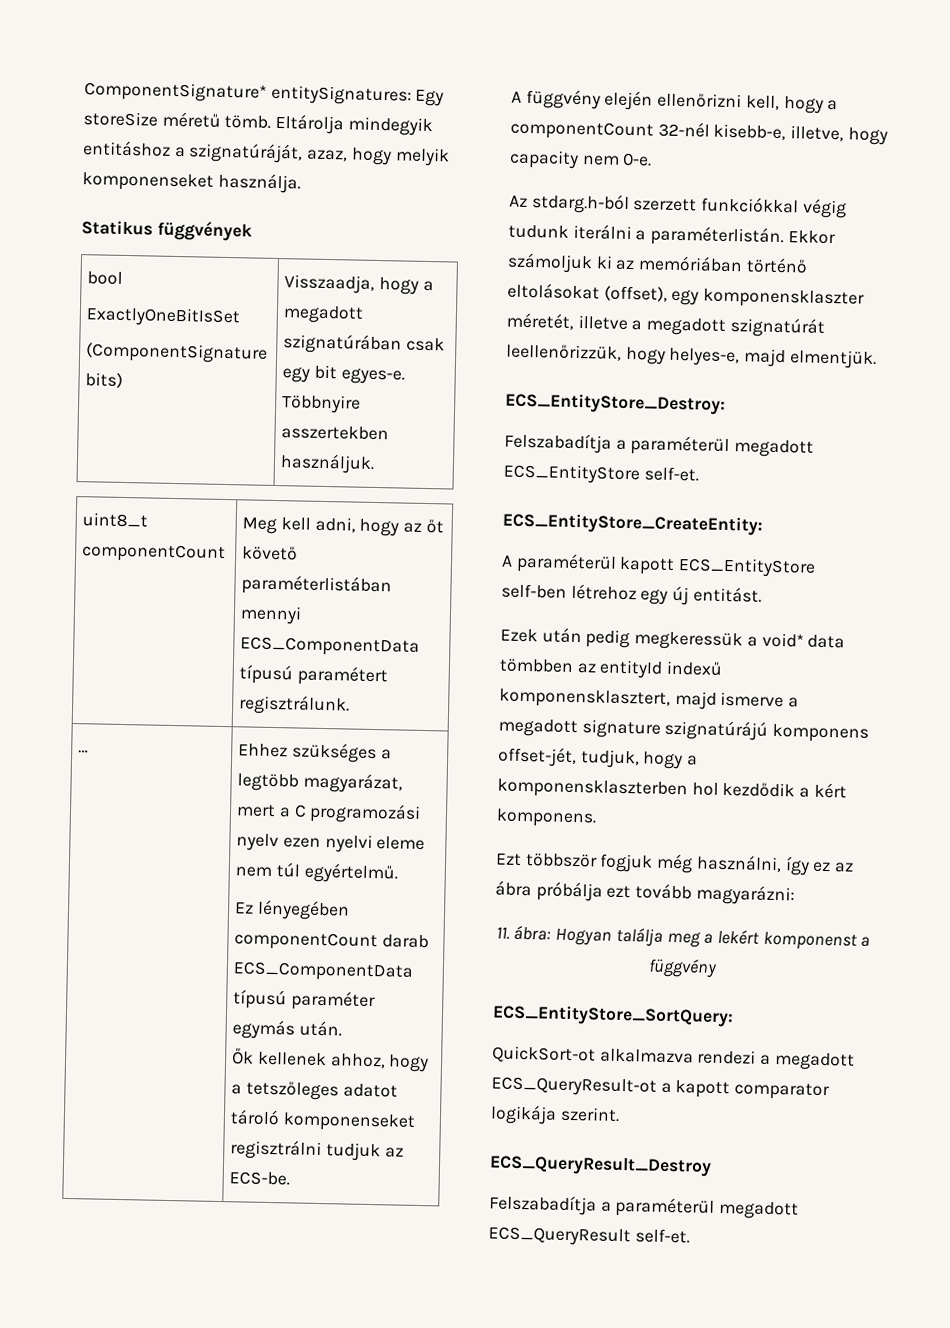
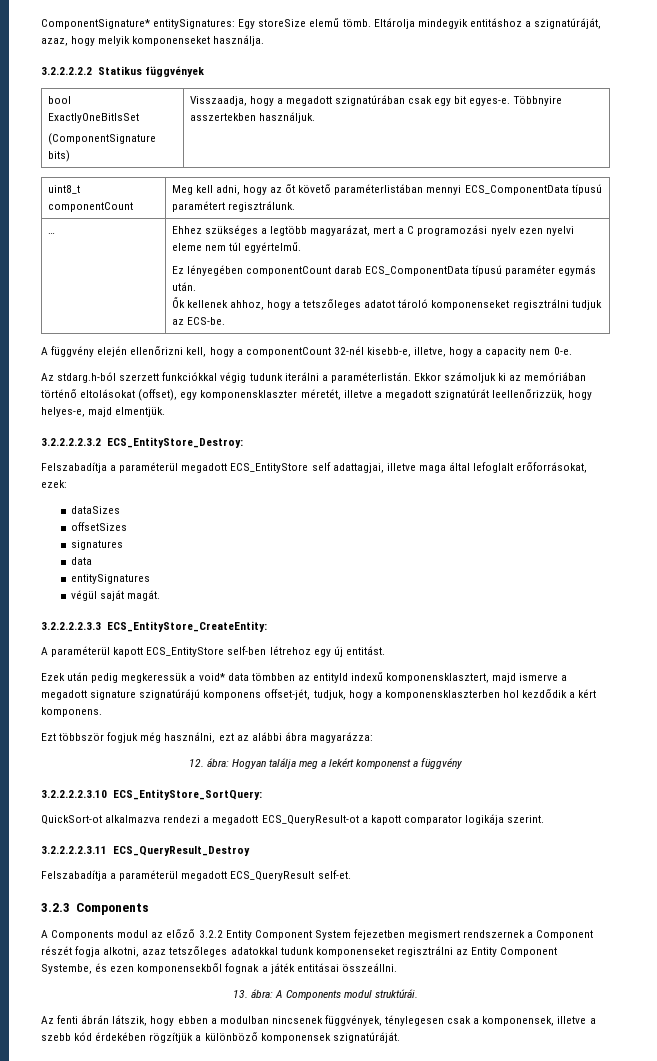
- ComponentSignature* entitySignatures: Egy storeSize méretű tömb.
+ ComponentSignature* entitySignatures: Egy storeSize elemű tömb.
- Statikus függvények
+ 3.2.2.2.2.2 Statikus függvények
- A függvény elején ellenőrizni kell, hogy a componentCount 32-nél kisebb-e, illetve, hogy capacity nem 0-e.
+ A függvény elején ellenőrizni kell, hogy a componentCount 32-nél kisebb-e, illetve, hogy a capacity nem 0-e.
- ECS_EntityStore_Destroy:
+ 3.2.2.2.2.3.2 ECS_EntityStore_Destroy:
- Felszabadítja a paraméterül megadott ECS_EntityStore self-et.
- ECS_EntityStore_CreateEntity:
+ Felszabadítja a paraméterül megadott ECS_EntityStore self adattagjai, illetve maga által lefoglalt erőforrásokat, ezek:
+ dataSizes
+ offsetSizes
+ signatures
+ data
+ entitySignatures
+ végül saját magát.
+ 3.2.2.2.2.3.3 ECS_EntityStore_CreateEntity:
- Ezt többször fogjuk még használni, így ez az ábra próbálja ezt tovább magyarázni:
- 11. ábra: Hogyan találja meg a lekért komponenst a függvény
+ Ezt többször fogjuk még használni, ezt az alábbi ábra magyarázza:
+ 12. ábra: Hogyan találja meg a lekért komponenst a függvény
- ECS_EntityStore_SortQuery:
+ 3.2.2.2.2.3.10 ECS_EntityStore_SortQuery:
- ECS_QueryResult_Destroy
+ 3.2.2.2.2.3.11 ECS_QueryResult_Destroy
+ 3.2.3 Components
+ A Components modul az előző 3.2.2 Entity Component System fejezetben megismert rendszernek a Component részét fogja alkotni, azaz tetszőleges adatokkal tudunk komponenseket regisztrálni az Entity Component Systembe, és ezen komponensekből fognak a játék entitásai összeállni.
+ 13. ábra: A Components modul struktúrái.
+ Az fenti ábrán látszik, hogy ebben a modulban nincsenek függvények, ténylegesen csak a komponensek, illetve a szebb kód érdekében rögzítjük a különböző komponensek szignatúráját.

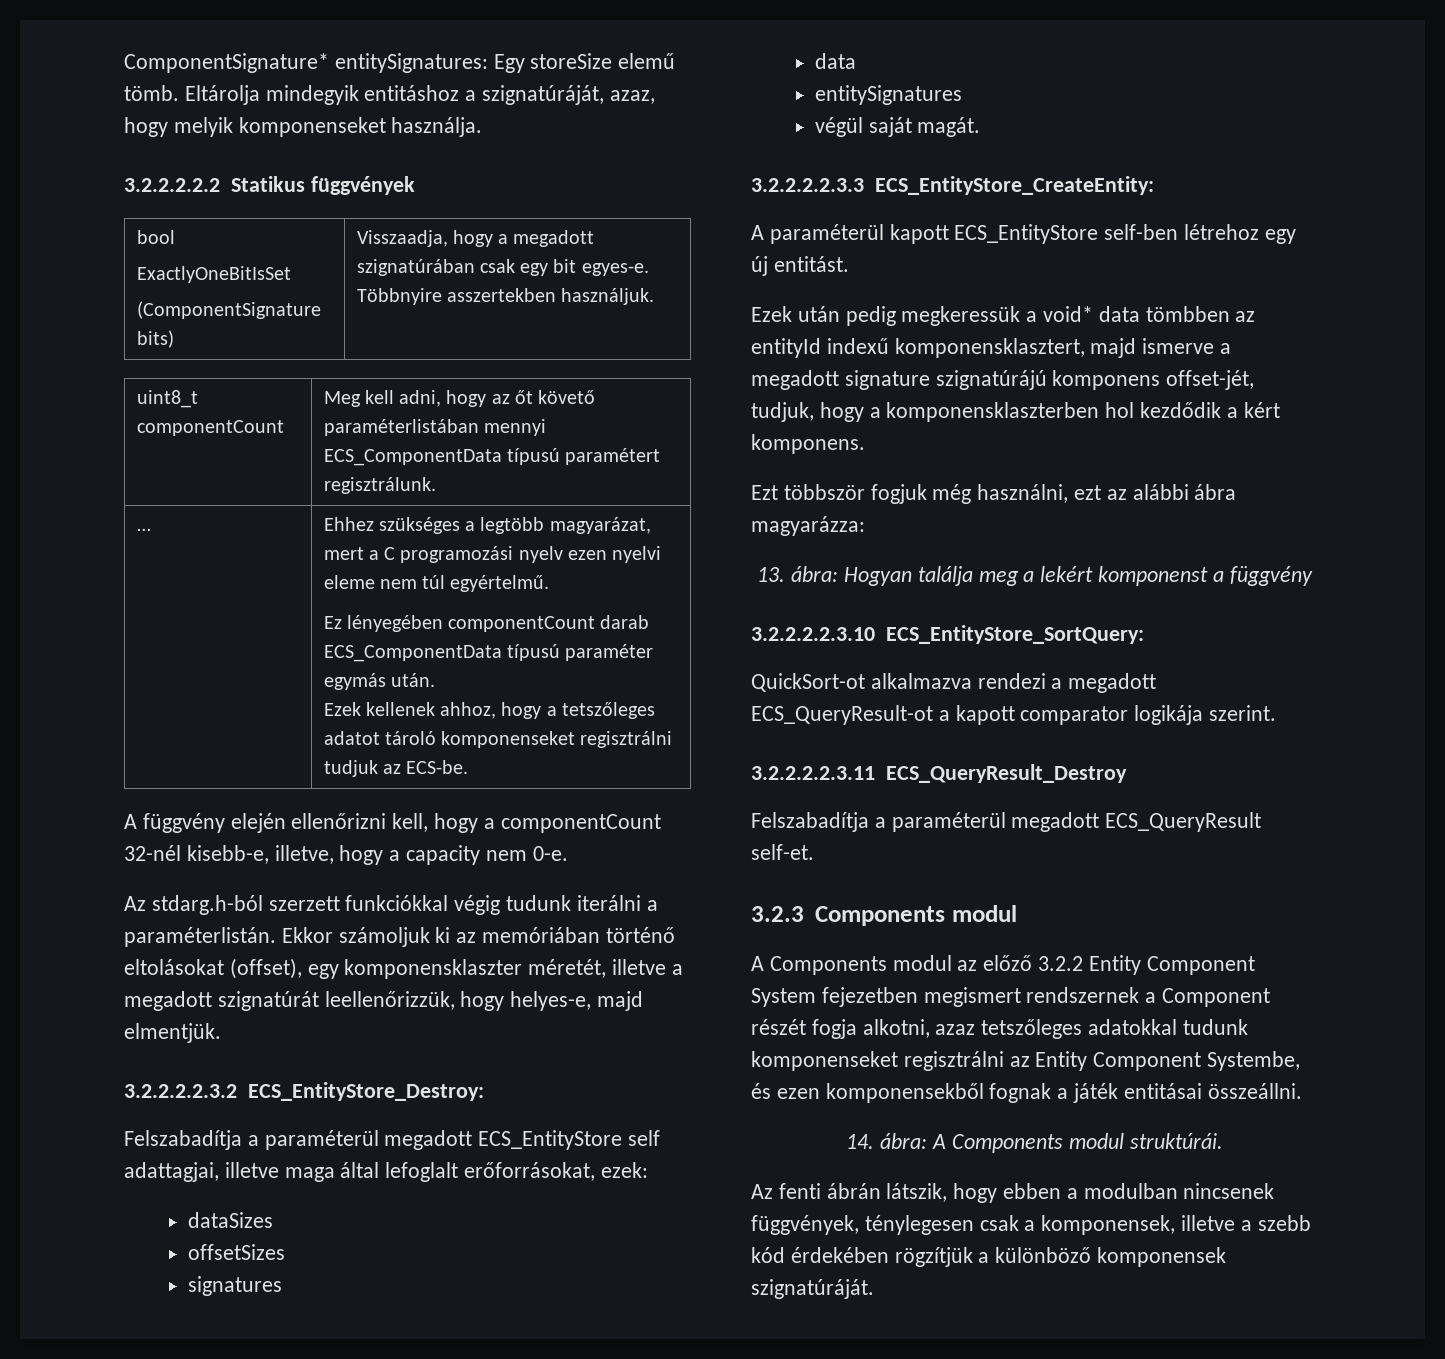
  … | Ehhez szükséges a legtöbb magyarázat, mert a C programozási nyelv ezen nyelvi eleme nem túl egyértelmű.
  Ez lényegében componentCount darab ECS_ComponentData típusú paraméter egymás után.
- Ők kellenek ahhoz, hogy a tetszőleges adatot tároló komponenseket regisztrálni tudjuk az ECS-be.
+ Ezek kellenek ahhoz, hogy a tetszőleges adatot tároló komponenseket regisztrálni tudjuk az ECS-be.
- 12. ábra: Hogyan találja meg a lekért komponenst a függvény
+ 13. ábra: Hogyan találja meg a lekért komponenst a függvény
- 3.2.3 Components
+ 3.2.3 Components modul
- 13. ábra: A Components modul struktúrái.
+ 14. ábra: A Components modul struktúrái.

